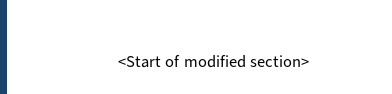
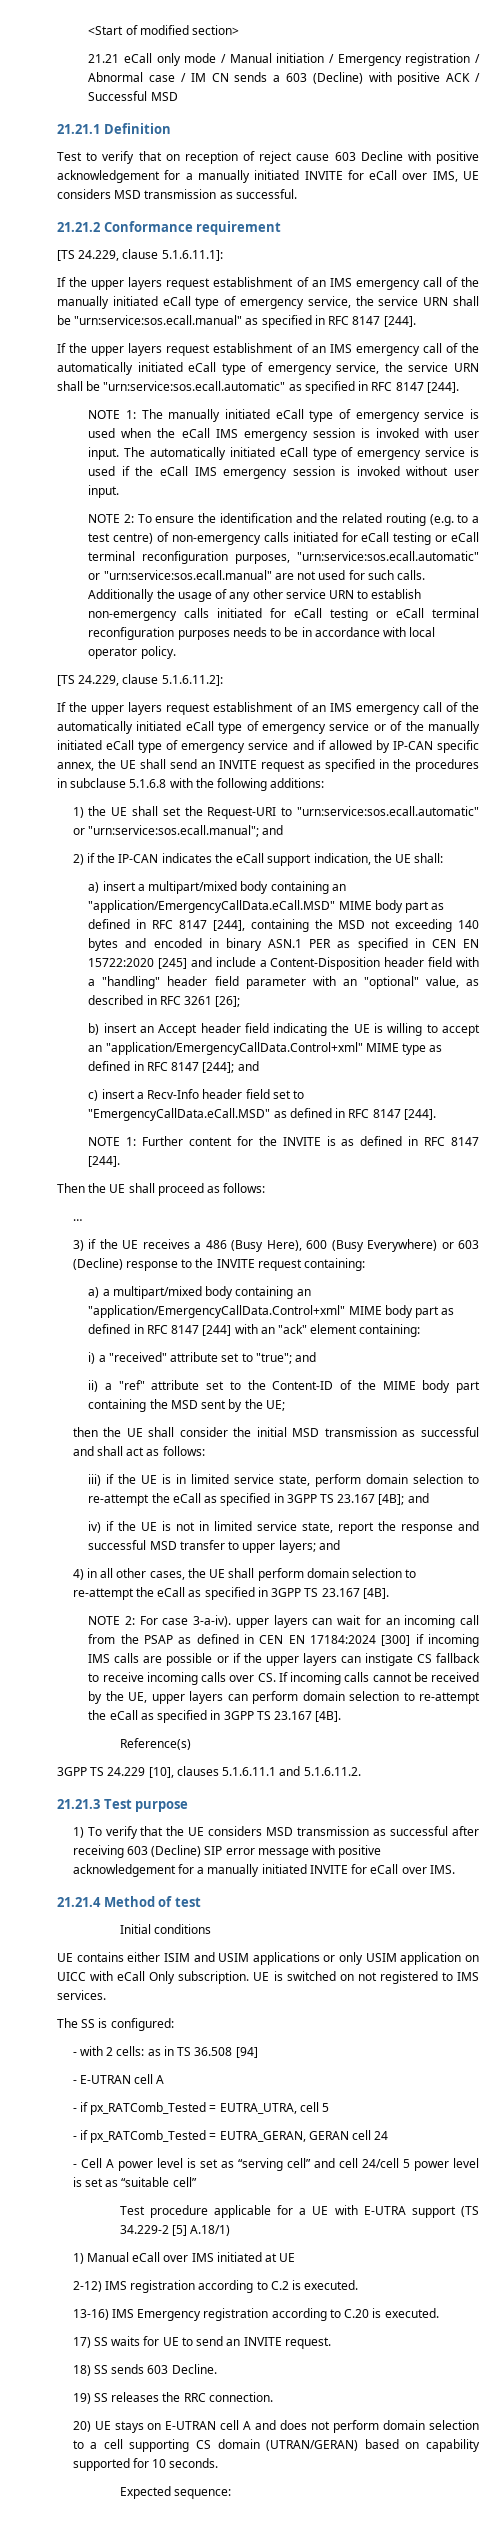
+ 21.21 eCall only mode / Manual initiation / Emergency registration / Abnormal case / IM CN sends a 603 (Decline) with positive ACK / Successful MSD
+ 21.21.1 Definition
+ Test to verify that on reception of reject cause 603 Decline with positive acknowledgement for a manually initiated INVITE for eCall over IMS, UE considers MSD transmission as successful.
+ 21.21.2 Conformance requirement
+ [TS 24.229, clause 5.1.6.11.1]:
+ If the upper layers request establishment of an IMS emergency call of the manually initiated eCall type of emergency service, the service URN shall be "urn:service:sos.ecall.manual" as specified in RFC 8147 [244].
+ If the upper layers request establishment of an IMS emergency call of the automatically initiated eCall type of emergency service, the service URN shall be "urn:service:sos.ecall.automatic" as specified in RFC 8147 [244].
+ NOTE 1: The manually initiated eCall type of emergency service is used when the eCall IMS emergency session is invoked with user input. The automatically initiated eCall type of emergency service is used if the eCall IMS emergency session is invoked without user input.
+ NOTE 2: To ensure the identification and the related routing (e.g. to a test centre) of non-emergency calls initiated for eCall testing or eCall terminal reconfiguration purposes, "urn:service:sos.ecall.automatic" or "urn:service:sos.ecall.manual" are not used for such calls. Additionally the usage of any other service URN to establish non-emergency calls initiated for eCall testing or eCall terminal reconfiguration purposes needs to be in accordance with local operator policy.
+ [TS 24.229, clause 5.1.6.11.2]:
+ If the upper layers request establishment of an IMS emergency call of the automatically initiated eCall type of emergency service or of the manually initiated eCall type of emergency service and if allowed by IP-CAN specific annex, the UE shall send an INVITE request as specified in the procedures in subclause 5.1.6.8 with the following additions:
+ 1) the UE shall set the Request-URI to "urn:service:sos.ecall.automatic" or "urn:service:sos.ecall.manual"; and
+ 2) if the IP-CAN indicates the eCall support indication, the UE shall:
+ a) insert a multipart/mixed body containing an "application/EmergencyCallData.eCall.MSD" MIME body part as defined in RFC 8147 [244], containing the MSD not exceeding 140 bytes and encoded in binary ASN.1 PER as specified in CEN EN 15722:2020 [245] and include a Content-Disposition header field with a "handling" header field parameter with an "optional" value, as described in RFC 3261 [26];
+ b) insert an Accept header field indicating the UE is willing to accept an "application/EmergencyCallData.Control+xml" MIME type as defined in RFC 8147 [244]; and
+ c) insert a Recv-Info header field set to "EmergencyCallData.eCall.MSD" as defined in RFC 8147 [244].
+ NOTE 1: Further content for the INVITE is as defined in RFC 8147 [244].
+ Then the UE shall proceed as follows:
+ …
+ 3) if the UE receives a 486 (Busy Here), 600 (Busy Everywhere) or 603 (Decline) response to the INVITE request containing:
+ a) a multipart/mixed body containing an "application/EmergencyCallData.Control+xml" MIME body part as defined in RFC 8147 [244] with an "ack" element containing:
+ i) a "received" attribute set to "true"; and
+ ii) a "ref" attribute set to the Content-ID of the MIME body part containing the MSD sent by the UE;
+ then the UE shall consider the initial MSD transmission as successful and shall act as follows:
+ iii) if the UE is in limited service state, perform domain selection to re-attempt the eCall as specified in 3GPP TS 23.167 [4B]; and
+ iv) if the UE is not in limited service state, report the response and successful MSD transfer to upper layers; and
+ 4) in all other cases, the UE shall perform domain selection to re-attempt the eCall as specified in 3GPP TS 23.167 [4B].
+ NOTE 2: For case 3-a-iv). upper layers can wait for an incoming call from the PSAP as defined in CEN EN 17184:2024 [300] if incoming IMS calls are possible or if the upper layers can instigate CS fallback to receive incoming calls over CS. If incoming calls cannot be received by the UE, upper layers can perform domain selection to re-attempt the eCall as specified in 3GPP TS 23.167 [4B].
+ Reference(s)
+ 3GPP TS 24.229 [10], clauses 5.1.6.11.1 and 5.1.6.11.2.
+ 21.21.3 Test purpose
+ 1) To verify that the UE considers MSD transmission as successful after receiving 603 (Decline) SIP error message with positive acknowledgement for a manually initiated INVITE for eCall over IMS.
+ 21.21.4 Method of test
+ Initial conditions
+ UE contains either ISIM and USIM applications or only USIM application on UICC with eCall Only subscription. UE is switched on not registered to IMS services.
+ The SS is configured:
+ - with 2 cells: as in TS 36.508 [94]
+ - E-UTRAN cell A
+ - if px_RATComb_Tested = EUTRA_UTRA, cell 5
+ - if px_RATComb_Tested = EUTRA_GERAN, GERAN cell 24
+ - Cell A power level is set as “serving cell” and cell 24/cell 5 power level is set as “suitable cell”
+ Test procedure applicable for a UE with E-UTRA support (TS 34.229-2 [5] A.18/1)
+ 1) Manual eCall over IMS initiated at UE
+ 2-12) IMS registration according to C.2 is executed.
+ 13-16) IMS Emergency registration according to C.20 is executed.
+ 17) SS waits for UE to send an INVITE request.
+ 18) SS sends 603 Decline.
+ 19) SS releases the RRC connection.
+ 20) UE stays on E-UTRAN cell A and does not perform domain selection to a cell supporting CS domain (UTRAN/GERAN) based on capability supported for 10 seconds.
+ Expected sequence:

